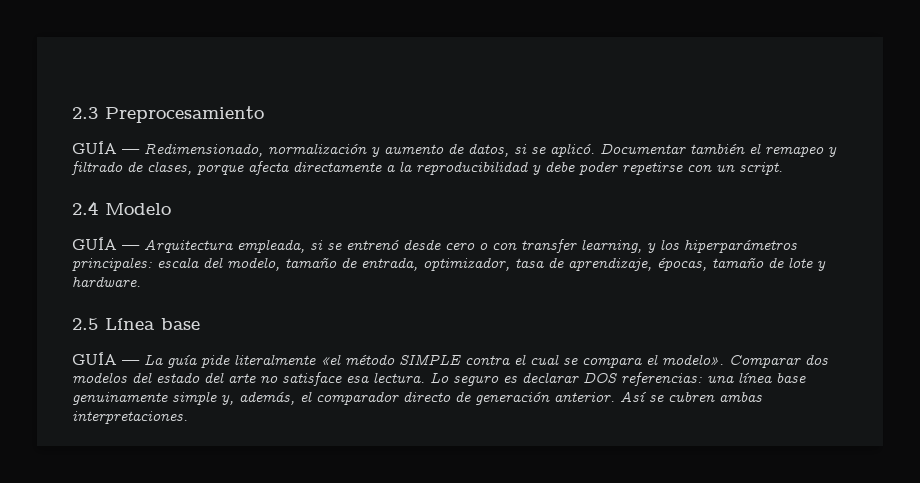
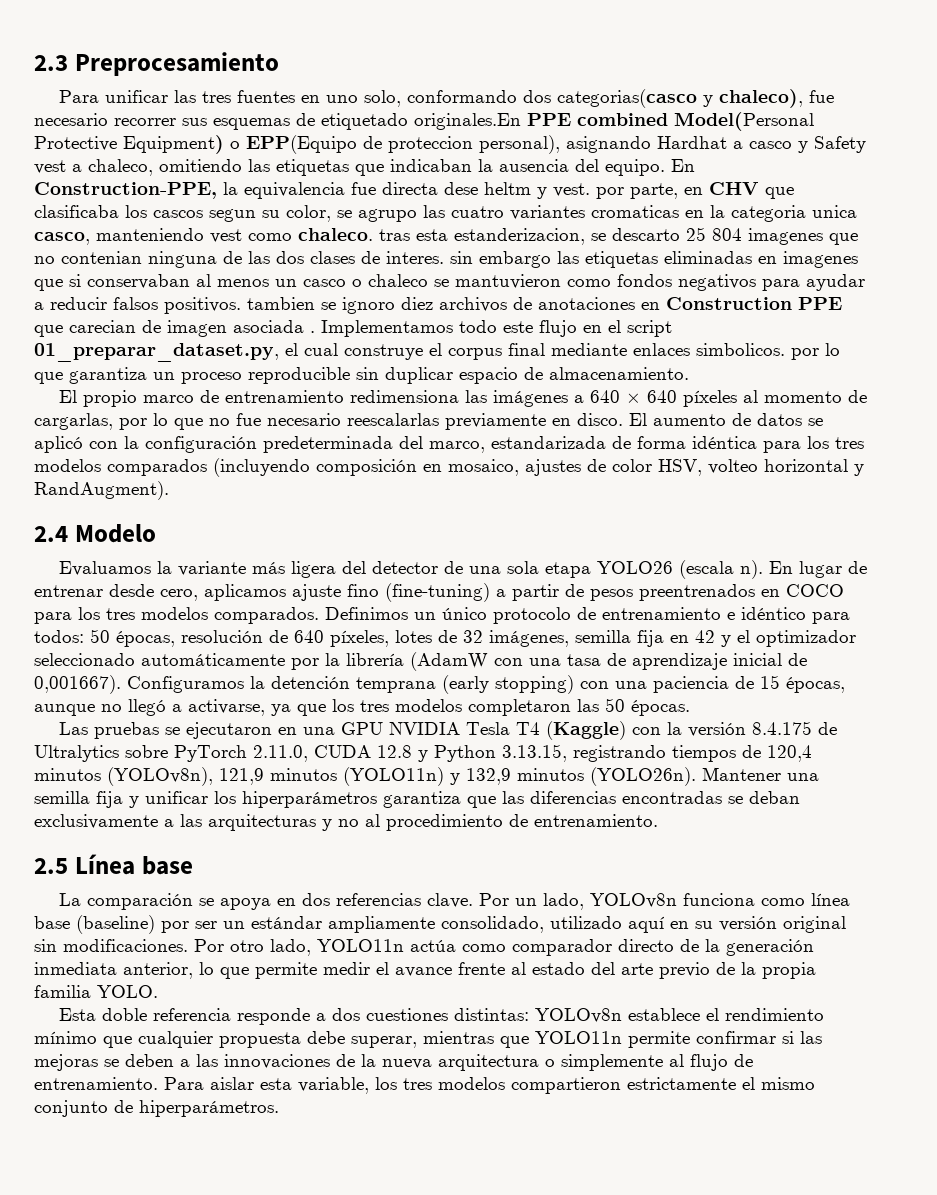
- GUÍA — Redimensionado, normalización y aumento de datos, si se aplicó. Documentar también el remapeo y filtrado de clases, porque afecta directamente a la reproducibilidad y debe poder repetirse con un script.
+ Para unificar las tres fuentes en uno solo, conformando dos categorias(casco y chaleco), fue necesario recorrer sus esquemas de etiquetado originales.En PPE combined Model(Personal Protective Equipment) o EPP(Equipo de proteccion personal), asignando Hardhat a casco y Safety vest a chaleco, omitiendo las etiquetas que indicaban la ausencia del equipo. En Construction-PPE, la equivalencia fue directa dese heltm y vest. por parte, en CHV que clasificaba los cascos segun su color, se agrupo las cuatro variantes cromaticas en la categoria unica casco, manteniendo vest como chaleco. tras esta estanderizacion, se descarto 25 804 imagenes que no contenian ninguna de las dos clases de interes. sin embargo las etiquetas eliminadas en imagenes que si conservaban al menos un casco o chaleco se mantuvieron como fondos negativos para ayudar a reducir falsos positivos. tambien se ignoro diez archivos de anotaciones en Construction PPE que carecian de imagen asociada . Implementamos todo este flujo en el script 01_preparar_dataset.py, el cual construye el corpus final mediante enlaces simbolicos. por lo que garantiza un proceso reproducible sin duplicar espacio de almacenamiento.
+ El propio marco de entrenamiento redimensiona las imágenes a 640 × 640 píxeles al momento de cargarlas, por lo que no fue necesario reescalarlas previamente en disco. El aumento de datos se aplicó con la configuración predeterminada del marco, estandarizada de forma idéntica para los tres modelos comparados (incluyendo composición en mosaico, ajustes de color HSV, volteo horizontal y RandAugment).
  2.4 Modelo
- GUÍA — Arquitectura empleada, si se entrenó desde cero o con transfer learning, y los hiperparámetros principales: escala del modelo, tamaño de entrada, optimizador, tasa de aprendizaje, épocas, tamaño de lote y hardware.
+ Evaluamos la variante más ligera del detector de una sola etapa YOLO26 (escala n). En lugar de entrenar desde cero, aplicamos ajuste fino (fine-tuning) a partir de pesos preentrenados en COCO para los tres modelos comparados. Definimos un único protocolo de entrenamiento e idéntico para todos: 50 épocas, resolución de 640 píxeles, lotes de 32 imágenes, semilla fija en 42 y el optimizador seleccionado automáticamente por la librería (AdamW con una tasa de aprendizaje inicial de 0,001667). Configuramos la detención temprana (early stopping) con una paciencia de 15 épocas, aunque no llegó a activarse, ya que los tres modelos completaron las 50 épocas.
+ Las pruebas se ejecutaron en una GPU NVIDIA Tesla T4 (Kaggle) con la versión 8.4.175 de Ultralytics sobre PyTorch 2.11.0, CUDA 12.8 y Python 3.13.15, registrando tiempos de 120,4 minutos (YOLOv8n), 121,9 minutos (YOLO11n) y 132,9 minutos (YOLO26n). Mantener una semilla fija y unificar los hiperparámetros garantiza que las diferencias encontradas se deban exclusivamente a las arquitecturas y no al procedimiento de entrenamiento.
  2.5 Línea base
- GUÍA — La guía pide literalmente «el método SIMPLE contra el cual se compara el modelo». Comparar dos modelos del estado del arte no satisface esa lectura. Lo seguro es declarar DOS referencias: una línea base genuinamente simple y, además, el comparador directo de generación anterior. Así se cubren ambas interpretaciones.
+ La comparación se apoya en dos referencias clave. Por un lado, YOLOv8n funciona como línea base (baseline) por ser un estándar ampliamente consolidado, utilizado aquí en su versión original sin modificaciones. Por otro lado, YOLO11n actúa como comparador directo de la generación inmediata anterior, lo que permite medir el avance frente al estado del arte previo de la propia familia YOLO.
+ Esta doble referencia responde a dos cuestiones distintas: YOLOv8n establece el rendimiento mínimo que cualquier propuesta debe superar, mientras que YOLO11n permite confirmar si las mejoras se deben a las innovaciones de la nueva arquitectura o simplemente al flujo de entrenamiento. Para aislar esta variable, los tres modelos compartieron estrictamente el mismo conjunto de hiperparámetros.

